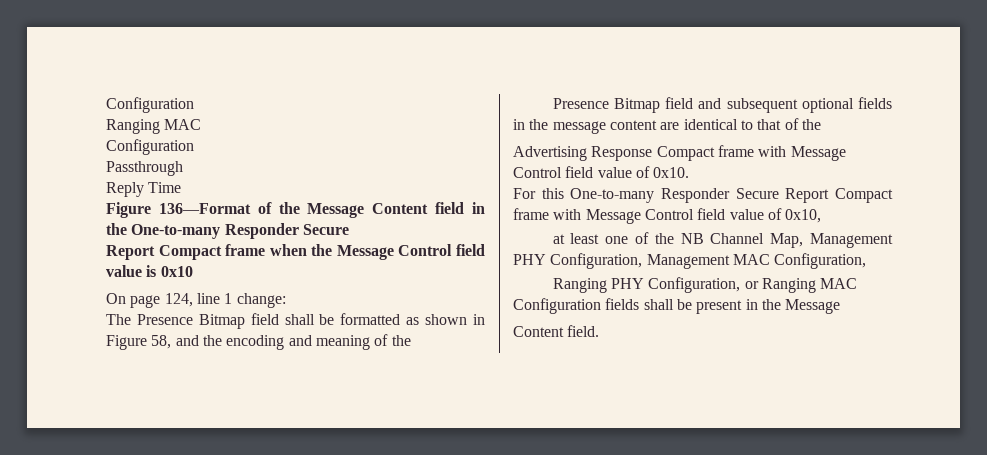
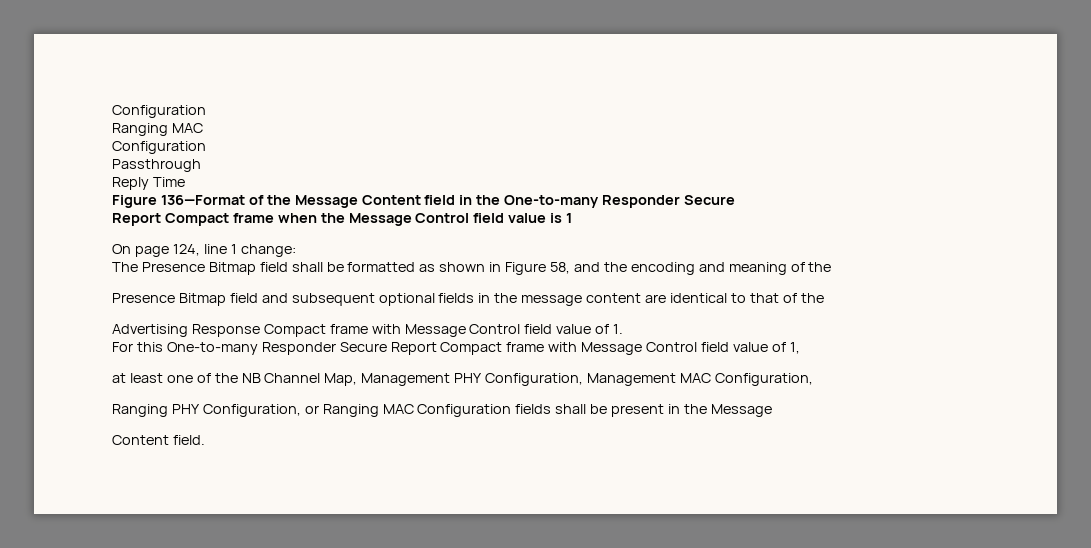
- Report Compact frame when the Message Control field value is 0x10
+ Report Compact frame when the Message Control field value is 1
- Advertising Response Compact frame with Message Control field value of 0x10.
+ Advertising Response Compact frame with Message Control field value of 1.
- For this One-to-many Responder Secure Report Compact frame with Message Control field value of 0x10,
+ For this One-to-many Responder Secure Report Compact frame with Message Control field value of 1,

